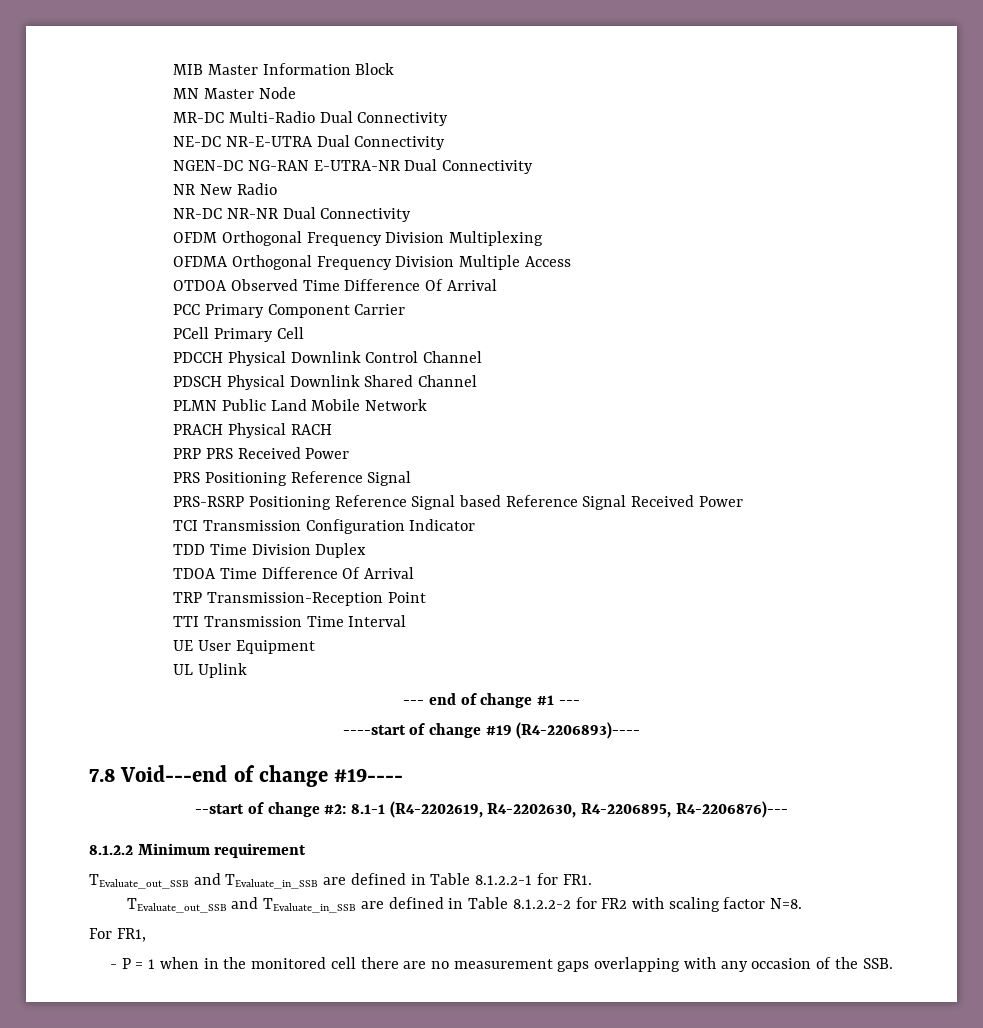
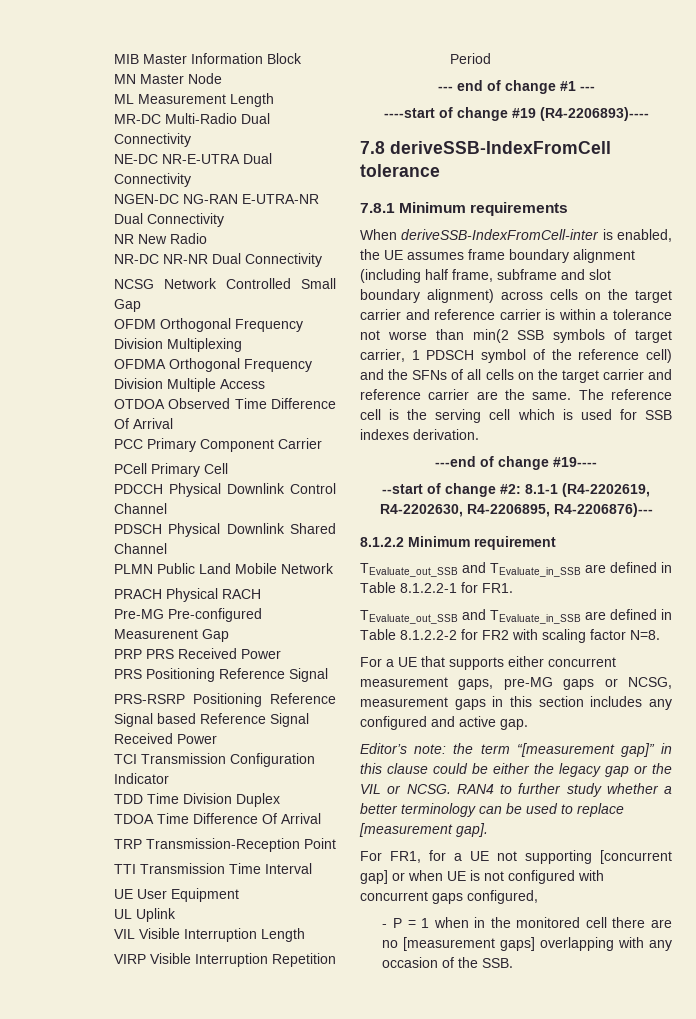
+ ML Measurement Length
+ NCSG Network Controlled Small Gap
+ Pre-MG Pre-configured Measurenent Gap
+ VIL Visible Interruption Length
+ VIRP Visible Interruption Repetition Period
- 7.8 Void---end of change #19----
+ 7.8 deriveSSB-IndexFromCell tolerance
+ 7.8.1 Minimum requirements
+ When deriveSSB-IndexFromCell-inter is enabled, the UE assumes frame boundary alignment (including half frame, subframe and slot boundary alignment) across cells on the target carrier and reference carrier is within a tolerance not worse than min(2 SSB symbols of target carrier, 1 PDSCH symbol of the reference cell) and the SFNs of all cells on the target carrier and reference carrier are the same. The reference cell is the serving cell which is used for SSB indexes derivation.
+ ---end of change #19----
- For FR1,
+ For a UE that supports either concurrent measurement gaps, pre-MG gaps or NCSG, measurement gaps in this section includes any configured and active gap.
+ Editor’s note: the term “[measurement gap]” in this clause could be either the legacy gap or the VIL or NCSG. RAN4 to further study whether a better terminology can be used to replace [measurement gap].
+ For FR1, for a UE not supporting [concurrent gap] or when UE is not configured with concurrent gaps configured,
- - P = 1 when in the monitored cell there are no measurement gaps overlapping with any occasion of the SSB.
+ - P = 1 when in the monitored cell there are no [measurement gaps] overlapping with any occasion of the SSB.

